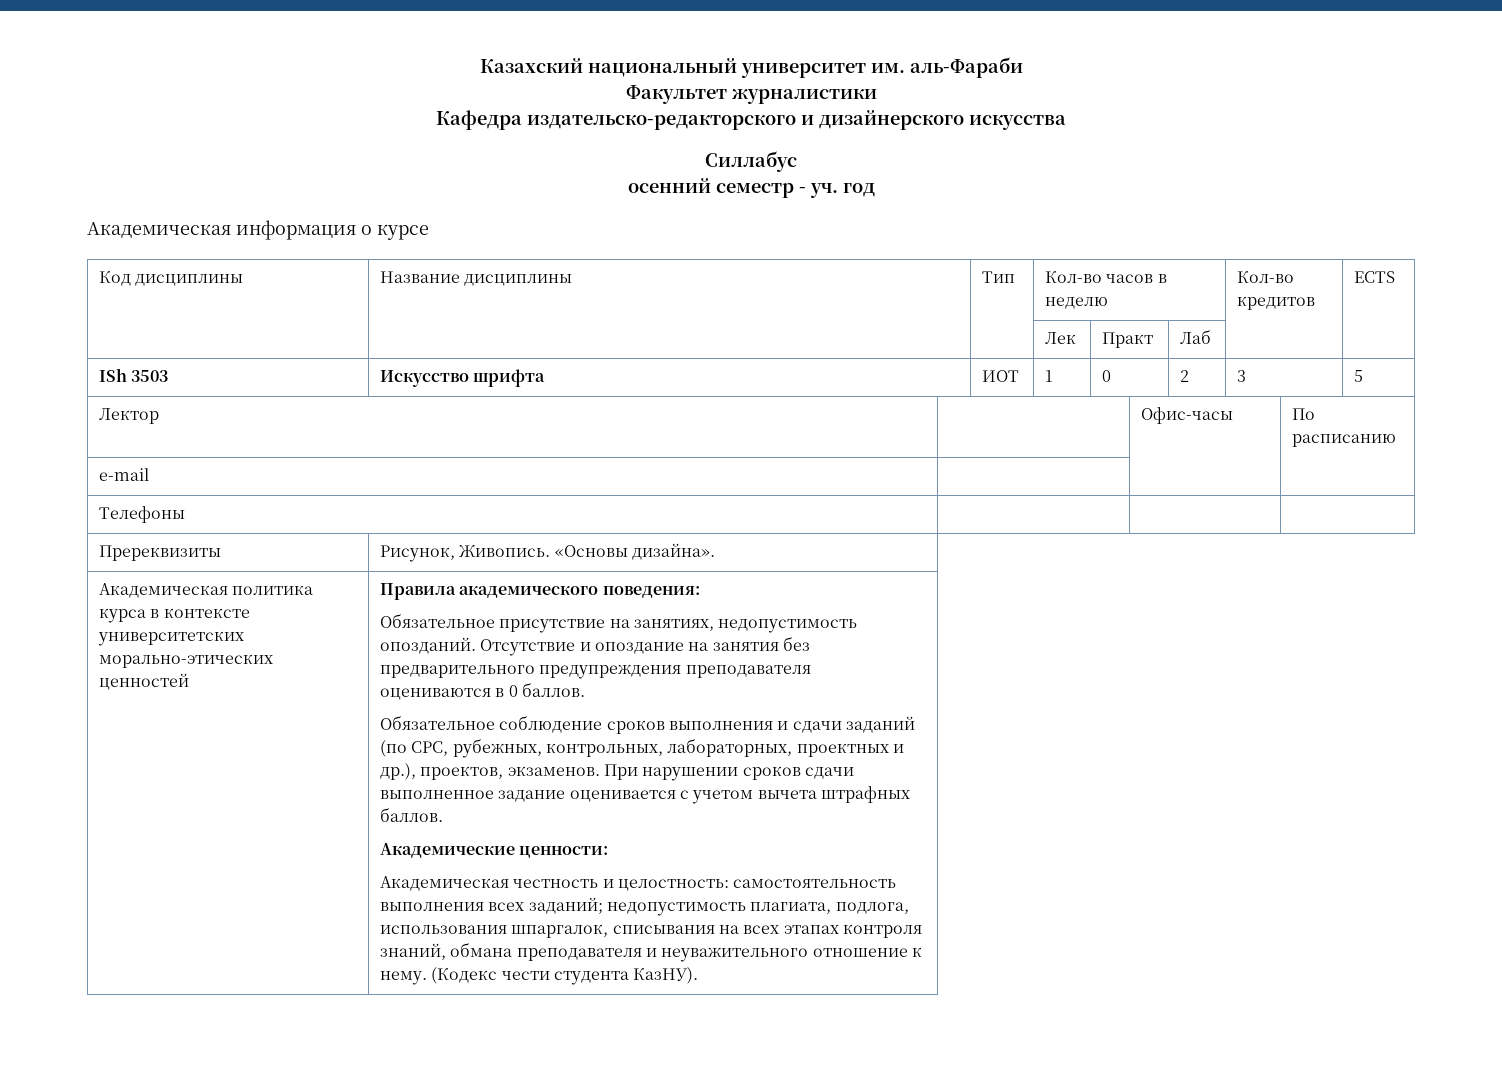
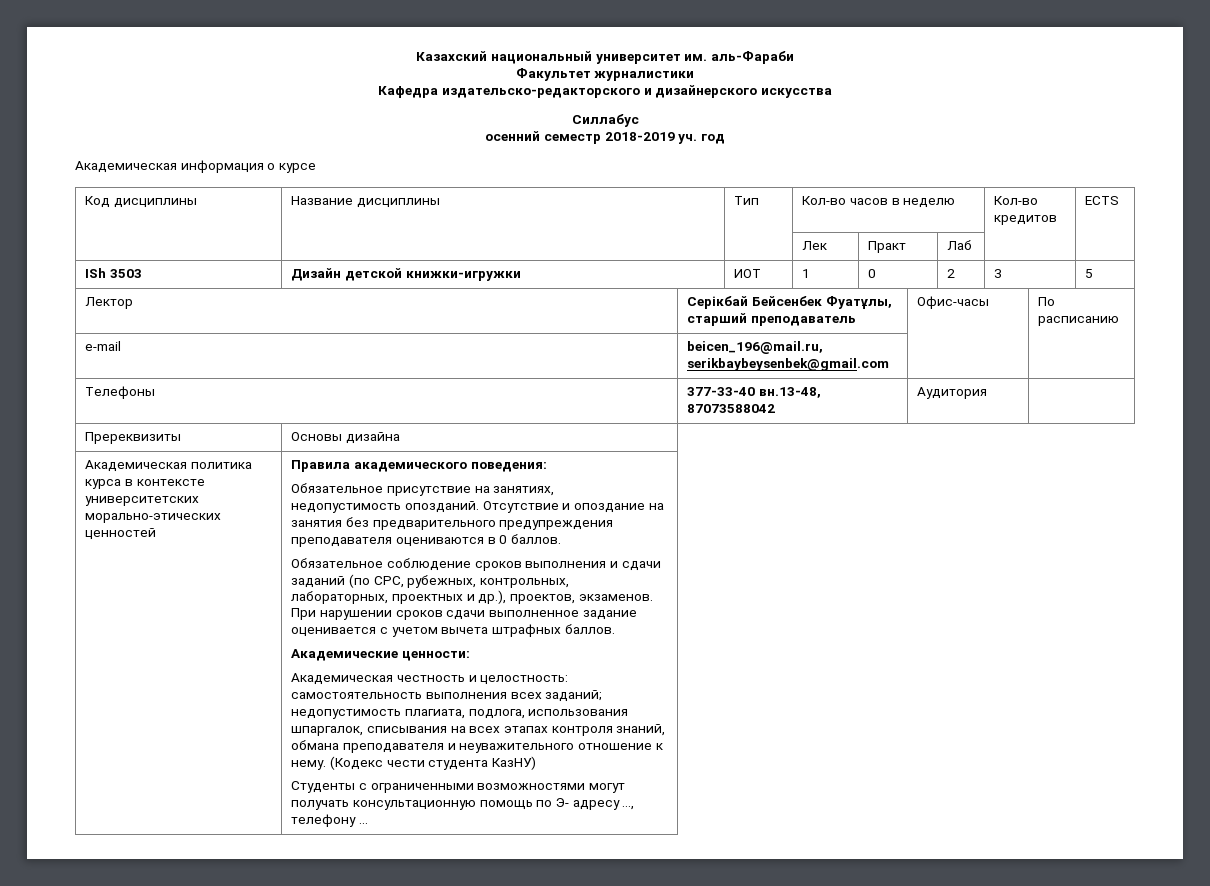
- осенний семестр - уч. год
+ осенний семестр 2018-2019 уч. год
- ISh 3503 | Искусство шрифта | ИОТ | 1 | 0 | 2 | 3 | 5
+ ISh 3503 | Дизайн детской книжки-игружки | ИОТ | 1 | 0 | 2 | 3 | 5
- Лектор | | Офис-часы | По расписанию
+ Лектор | Серікбай Бейсенбек Фуатұлы, старший преподаватель | Офис-часы | По расписанию
- e-mail | | |
+ e-mail | beicen_196@mail.ru, serikbaybeysenbek@gmail.com | |
- Телефоны | | |
- Пререквизиты | Рисунок, Живопись. «Основы дизайна».
+ Телефоны | 377-33-40 вн.13-48, 87073588042 | Аудитория |
+ Пререквизиты | Основы дизайна
- (Кодекс чести студента КазНУ).
+ (Кодекс чести студента КазНУ)
+ Студенты с ограниченными возможностями могут получать консультационную помощь по Э- адресу …, телефону …

